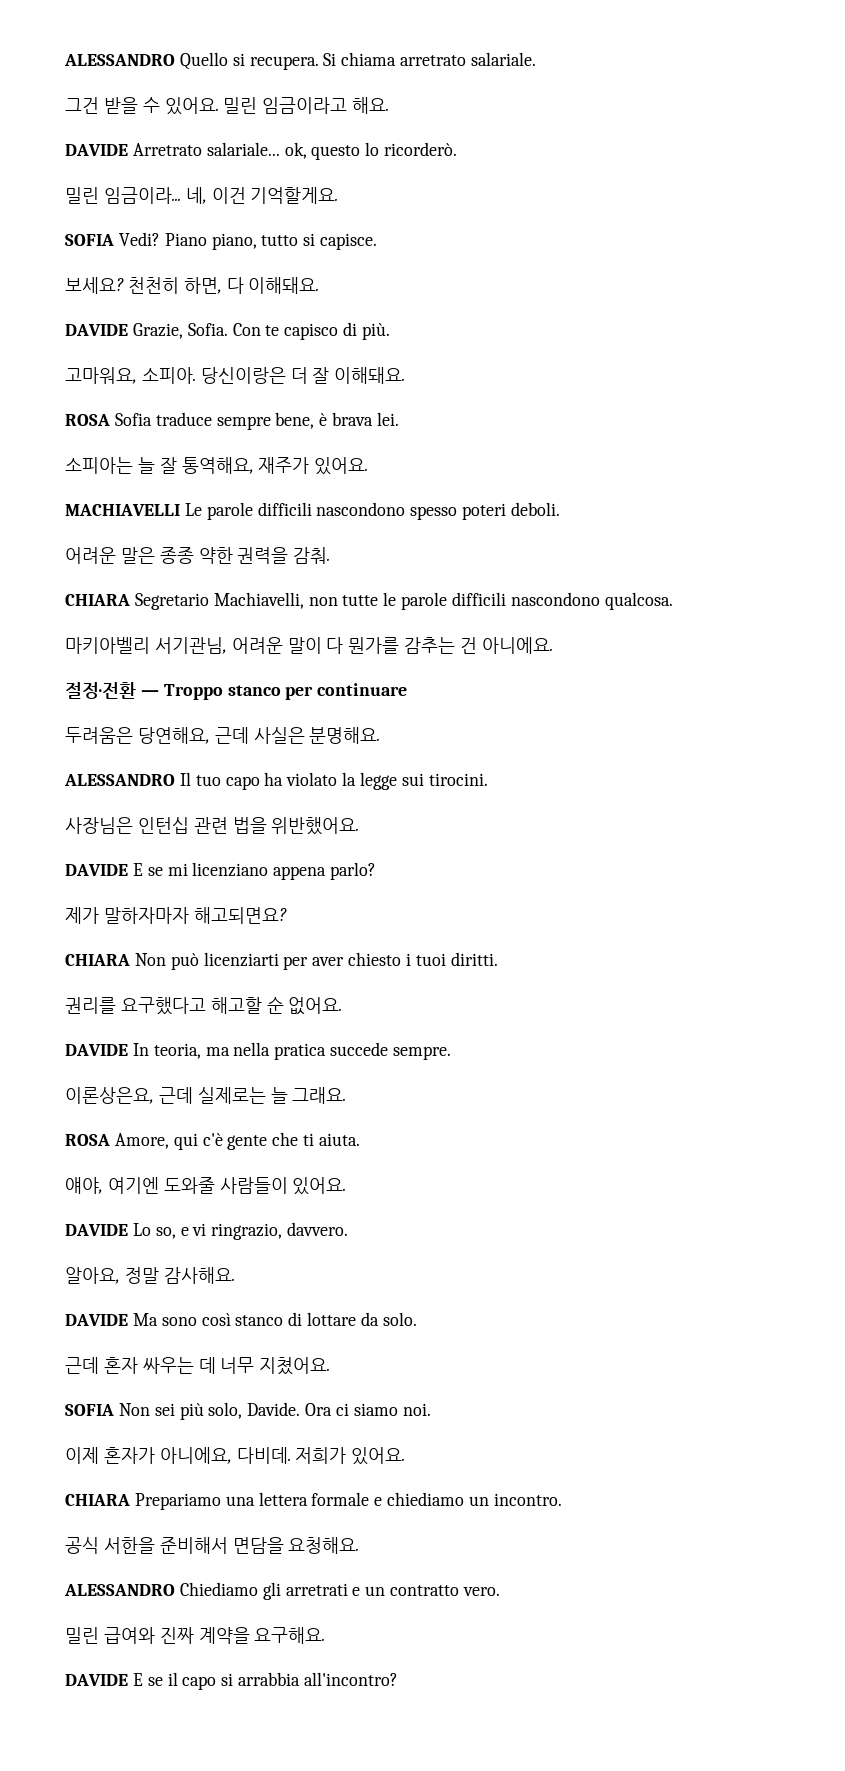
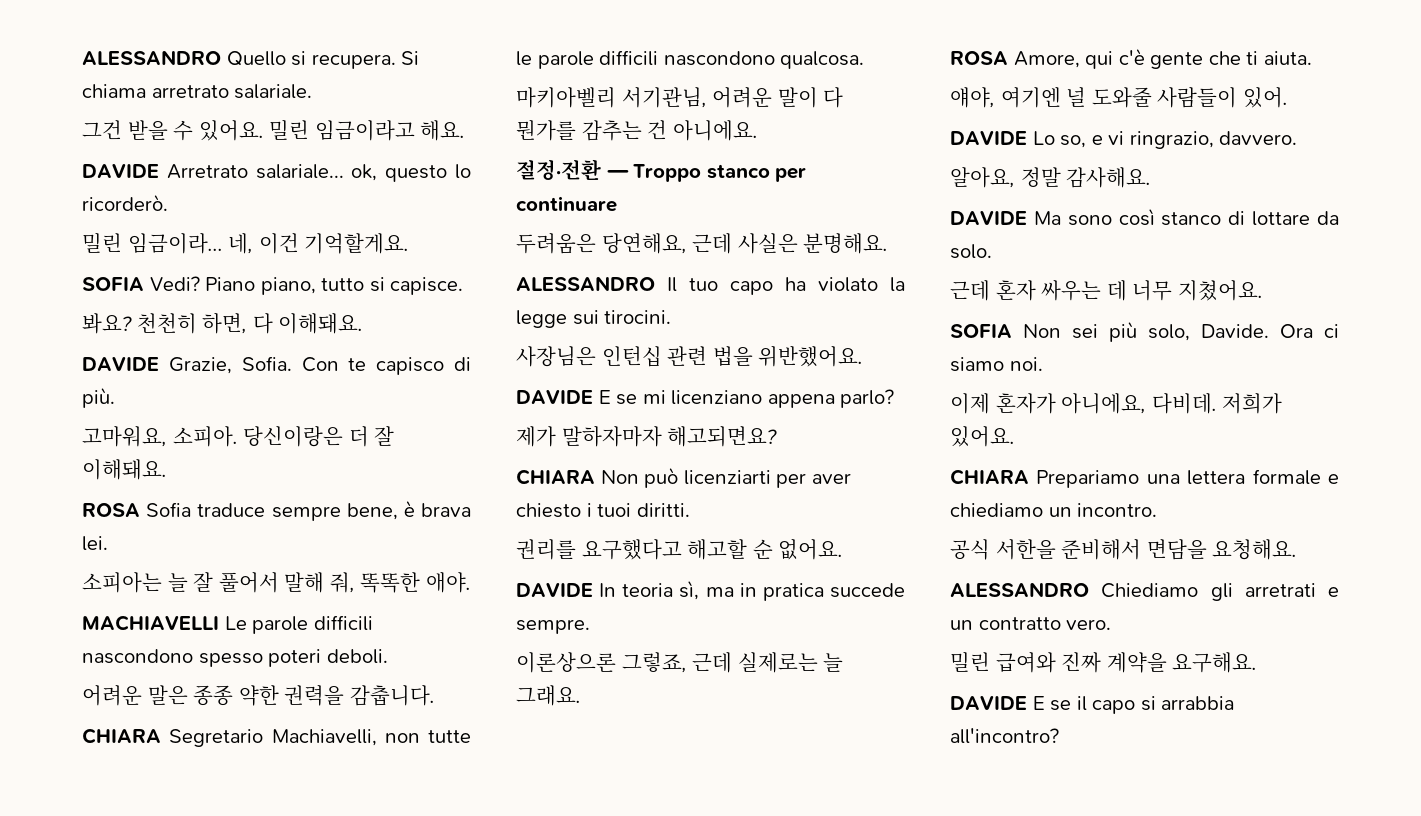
- 보세요?
+ 봐요?
- 소피아는 늘 잘 통역해요, 재주가 있어요.
+ 소피아는 늘 잘 풀어서 말해 줘, 똑똑한 애야.
- 어려운 말은 종종 약한 권력을 감춰.
+ 어려운 말은 종종 약한 권력을 감춥니다.
- DAVIDE In teoria, ma nella pratica succede sempre.
+ DAVIDE In teoria sì, ma in pratica succede sempre.
- 이론상은요, 근데 실제로는 늘 그래요.
+ 이론상으론 그렇죠, 근데 실제로는 늘 그래요.
- 얘야, 여기엔 도와줄 사람들이 있어요.
+ 얘야, 여기엔 널 도와줄 사람들이 있어.

